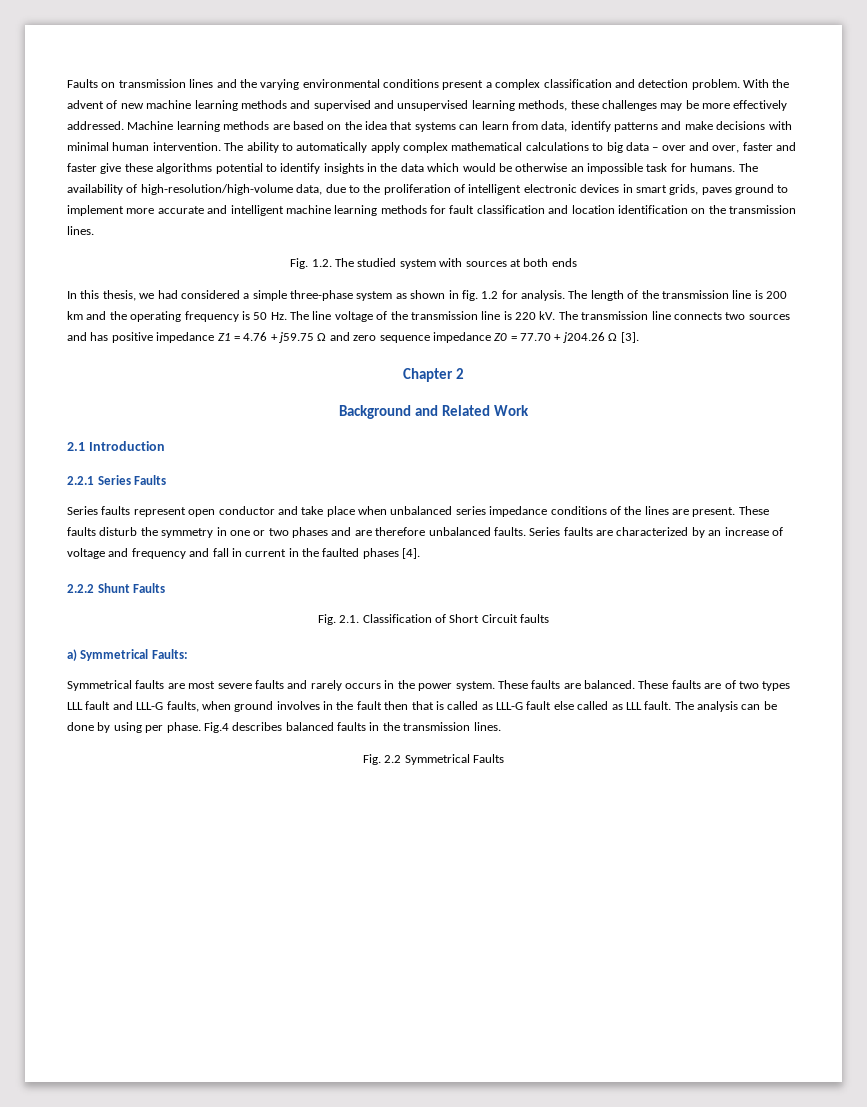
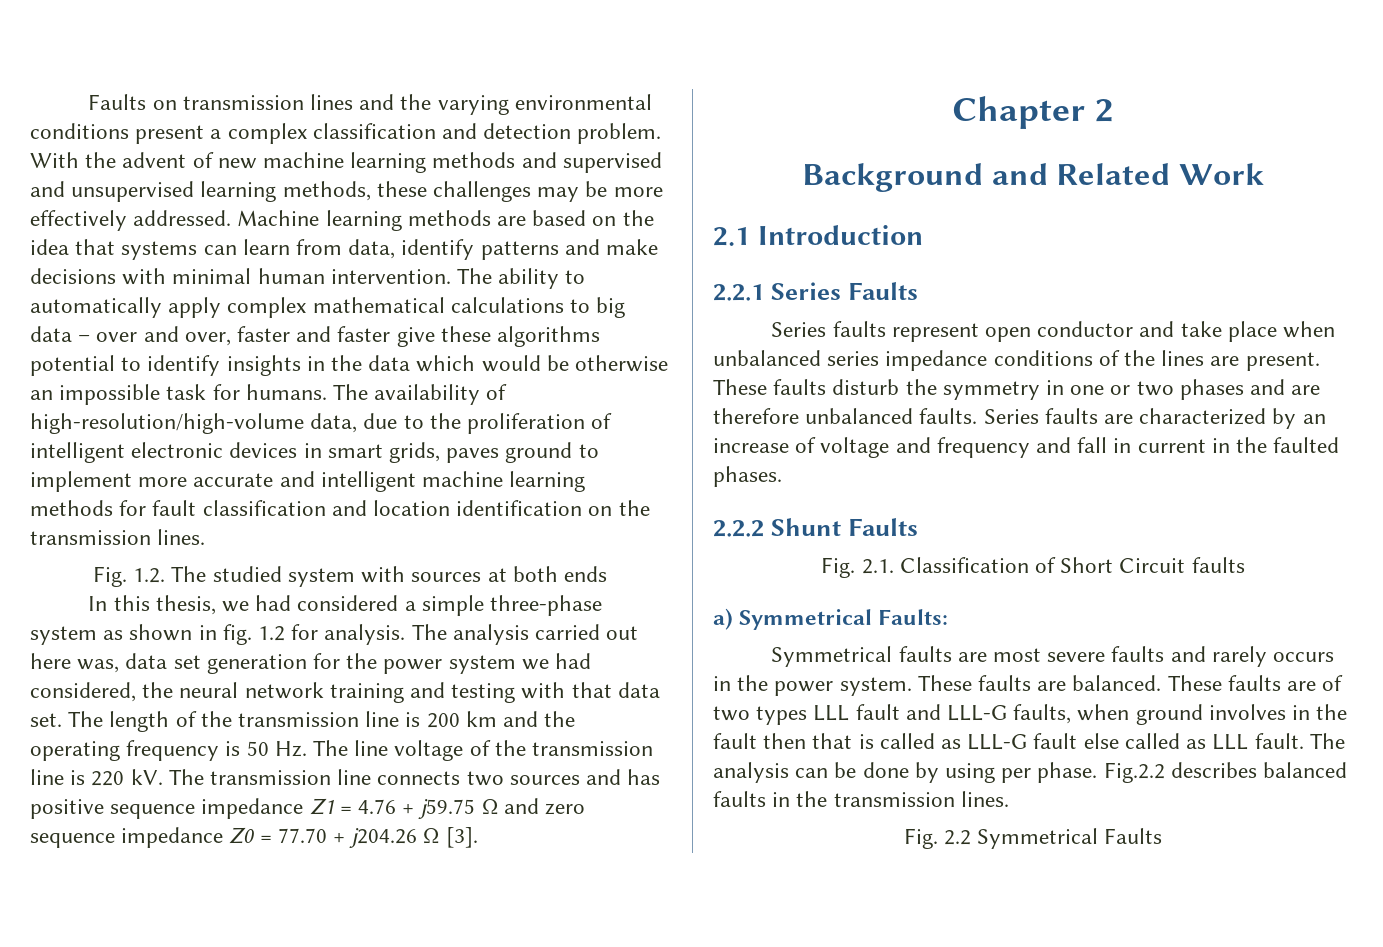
- The length of the transmission line is 200 km and the operating frequency is 50 Hz. The line voltage of the transmission line is 220 kV.
+ The analysis carried out here was, data set generation for the power system we had considered, the neural network training and testing with that data set. The length of the transmission line is 200 km and the operating frequency is 50 Hz. The line voltage of the transmission line is 220 kV.
- The transmission line connects two sources and has positive impedance Z1 = 4.76 + j59.75 Ω and zero sequence impedance Z0 = 77.70 + j204.26 Ω [3].
+ The transmission line connects two sources and has positive sequence impedance Z1 = 4.76 + j59.75 Ω and zero sequence impedance Z0 = 77.70 + j204.26 Ω [3].
- Series faults are characterized by an increase of voltage and frequency and fall in current in the faulted phases [4].
+ Series faults are characterized by an increase of voltage and frequency and fall in current in the faulted phases.
- Fig.4 describes balanced faults in the transmission lines.
+ Fig.2.2 describes balanced faults in the transmission lines.

